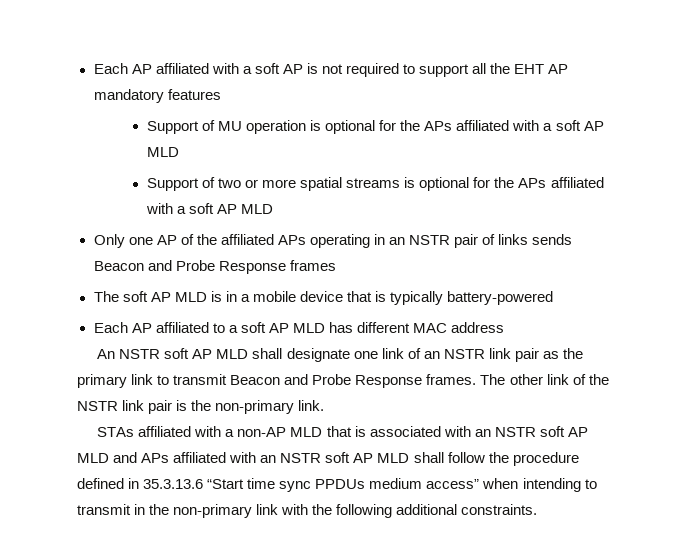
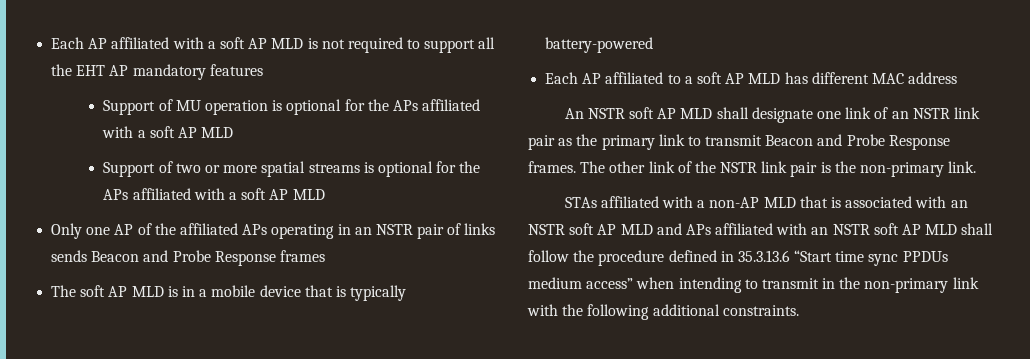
- Each AP affiliated with a soft AP is not required to support all the EHT AP mandatory features
+ Each AP affiliated with a soft AP MLD is not required to support all the EHT AP mandatory features

